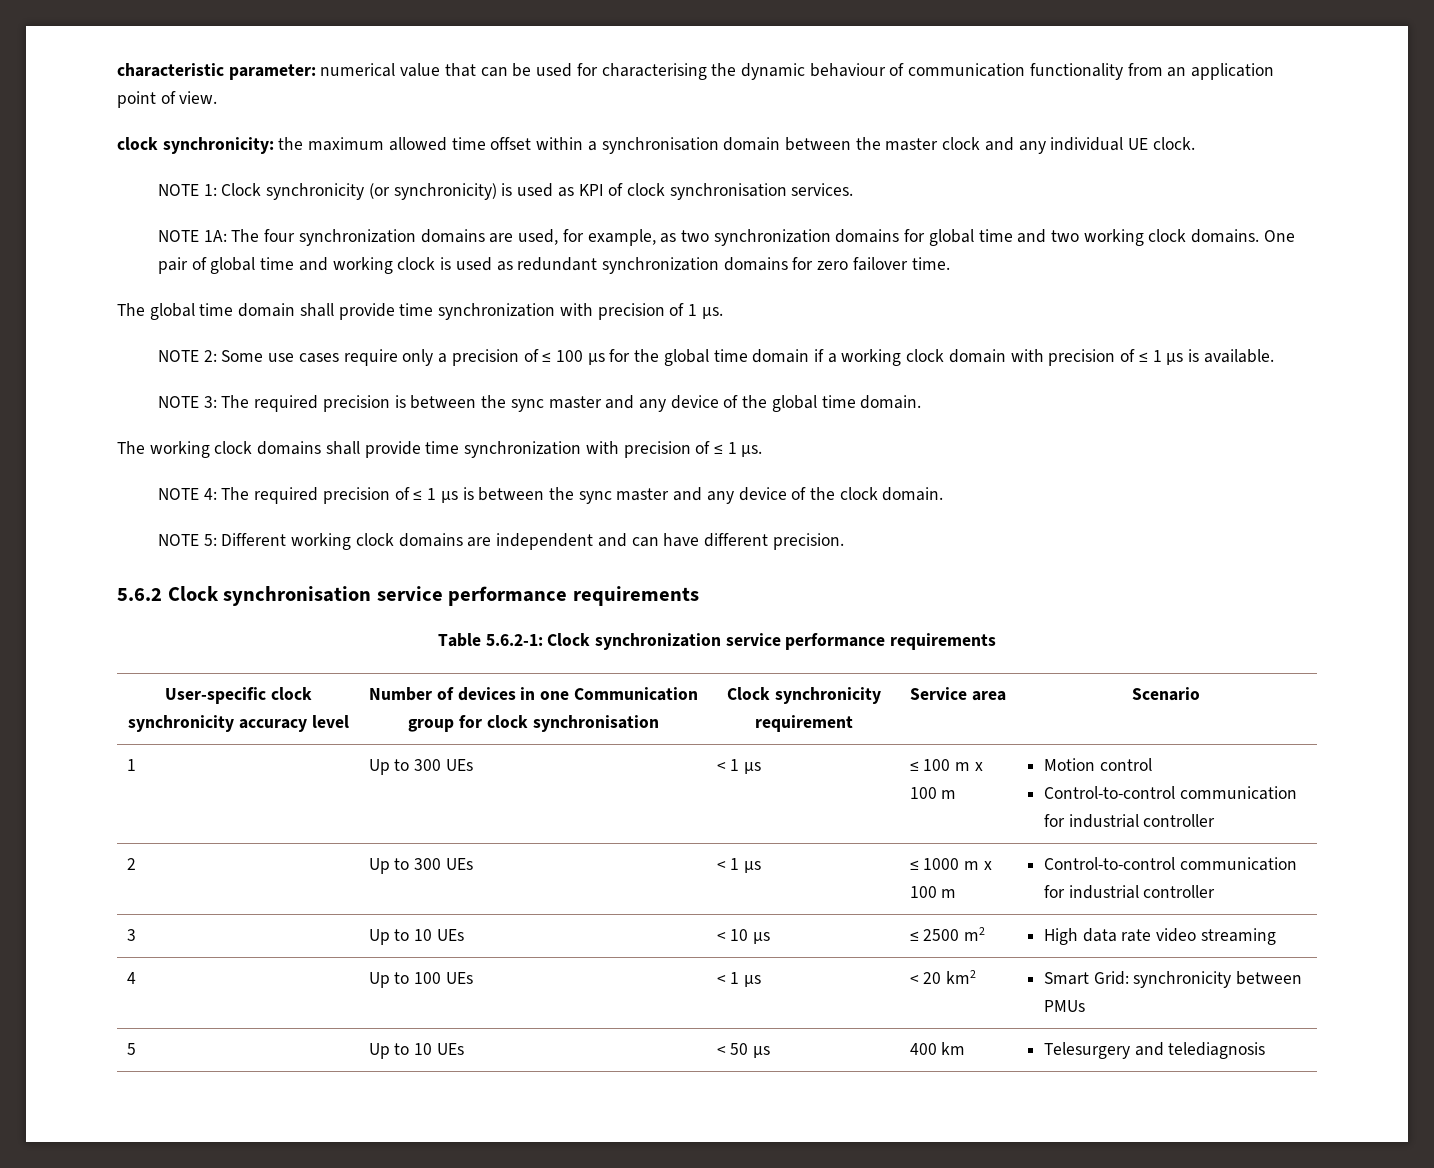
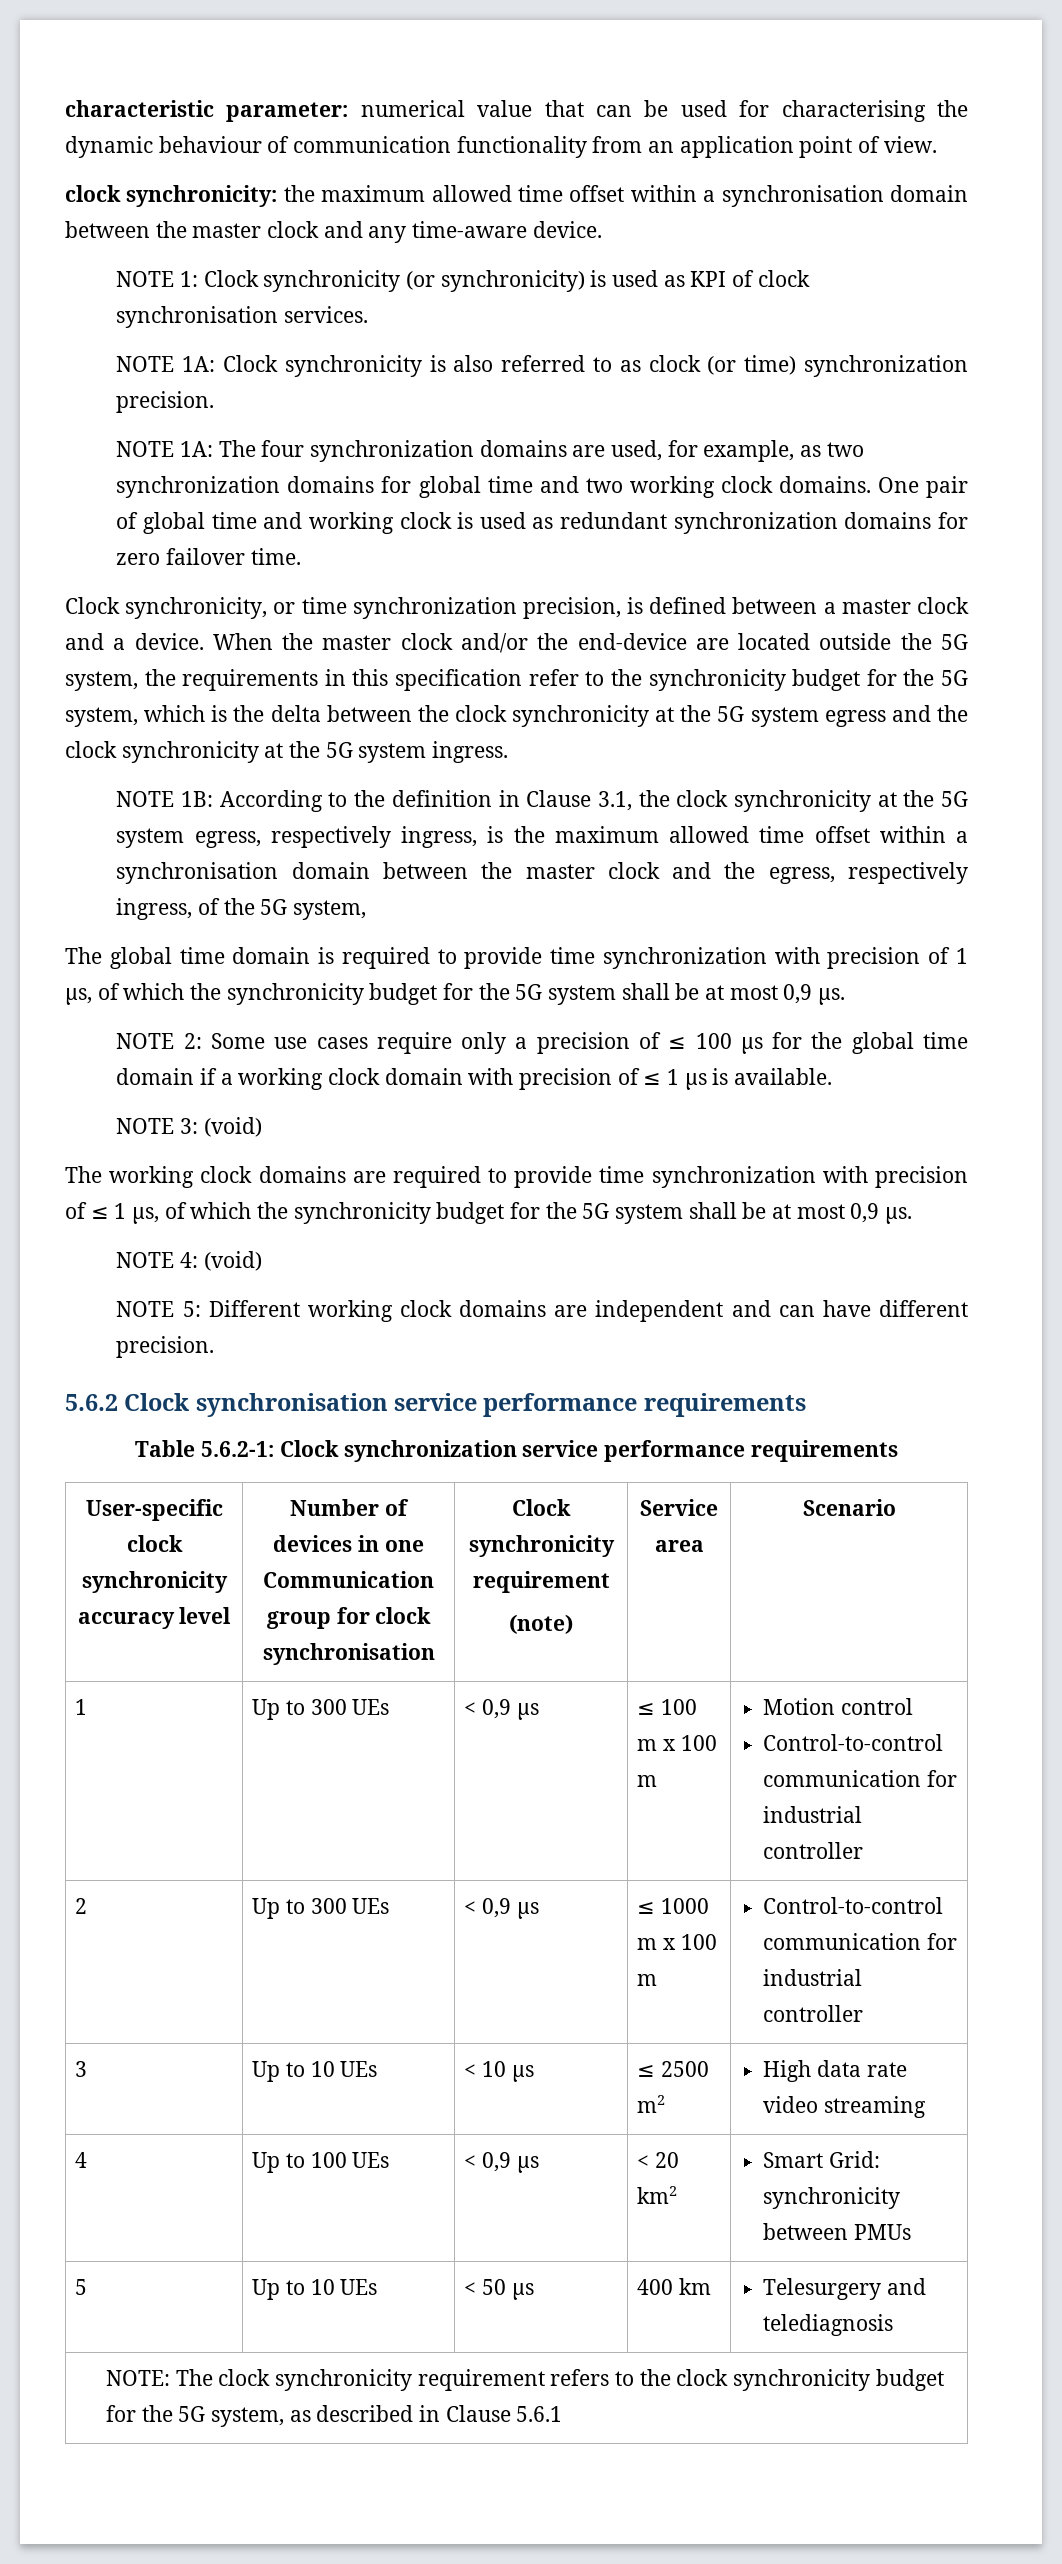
- clock synchronicity: the maximum allowed time offset within a synchronisation domain between the master clock and any individual UE clock.
+ clock synchronicity: the maximum allowed time offset within a synchronisation domain between the master clock and any time-aware device.
+ NOTE 1A: Clock synchronicity is also referred to as clock (or time) synchronization precision.
+ Clock synchronicity, or time synchronization precision, is defined between a master clock and a device. When the master clock and/or the end-device are located outside the 5G system, the requirements in this specification refer to the synchronicity budget for the 5G system, which is the delta between the clock synchronicity at the 5G system egress and the clock synchronicity at the 5G system ingress.
+ NOTE 1B: According to the definition in Clause 3.1, the clock synchronicity at the 5G system egress, respectively ingress, is the maximum allowed time offset within a synchronisation domain between the master clock and the egress, respectively ingress, of the 5G system,
- The global time domain shall provide time synchronization with precision of 1 µs.
+ The global time domain is required to provide time synchronization with precision of 1 µs, of which the synchronicity budget for the 5G system shall be at most 0,9 µs.
- NOTE 3: The required precision is between the sync master and any device of the global time domain.
+ NOTE 3: (void)
- The working clock domains shall provide time synchronization with precision of ≤ 1 µs.
- NOTE 4: The required precision of ≤ 1 µs is between the sync master and any device of the clock domain.
+ The working clock domains are required to provide time synchronization with precision of ≤ 1 µs, of which the synchronicity budget for the 5G system shall be at most 0,9 µs.
+ NOTE 4: (void)
- User-specific clock synchronicity accuracy level | Number of devices in one Communication group for clock synchronisation | Clock synchronicity requirement | Service area | Scenario
+ User-specific clock synchronicity accuracy level | Number of devices in one Communication group for clock synchronisation | Clock synchronicity requirement
+ (note) | Service area | Scenario
- 1 | Up to 300 UEs | < 1 µs | ≤ 100 m x 100 m | Motion control
+ 1 | Up to 300 UEs | < 0,9 µs | ≤ 100 m x 100 m | Motion control
- 2 | Up to 300 UEs | < 1 µs | ≤ 1000 m x 100 m | Control-to-control communication for industrial controller
+ 2 | Up to 300 UEs | < 0,9 µs | ≤ 1000 m x 100 m | Control-to-control communication for industrial controller
- 4 | Up to 100 UEs | < 1 µs | < 20 km2 | Smart Grid: synchronicity between PMUs
+ 4 | Up to 100 UEs | < 0,9 µs | < 20 km2 | Smart Grid: synchronicity between PMUs
+ NOTE: The clock synchronicity requirement refers to the clock synchronicity budget for the 5G system, as described in Clause 5.6.1

